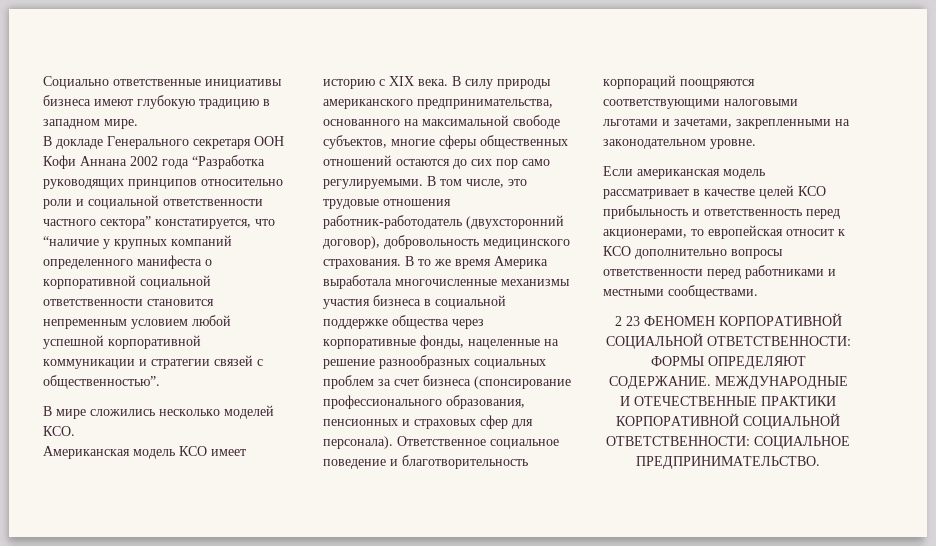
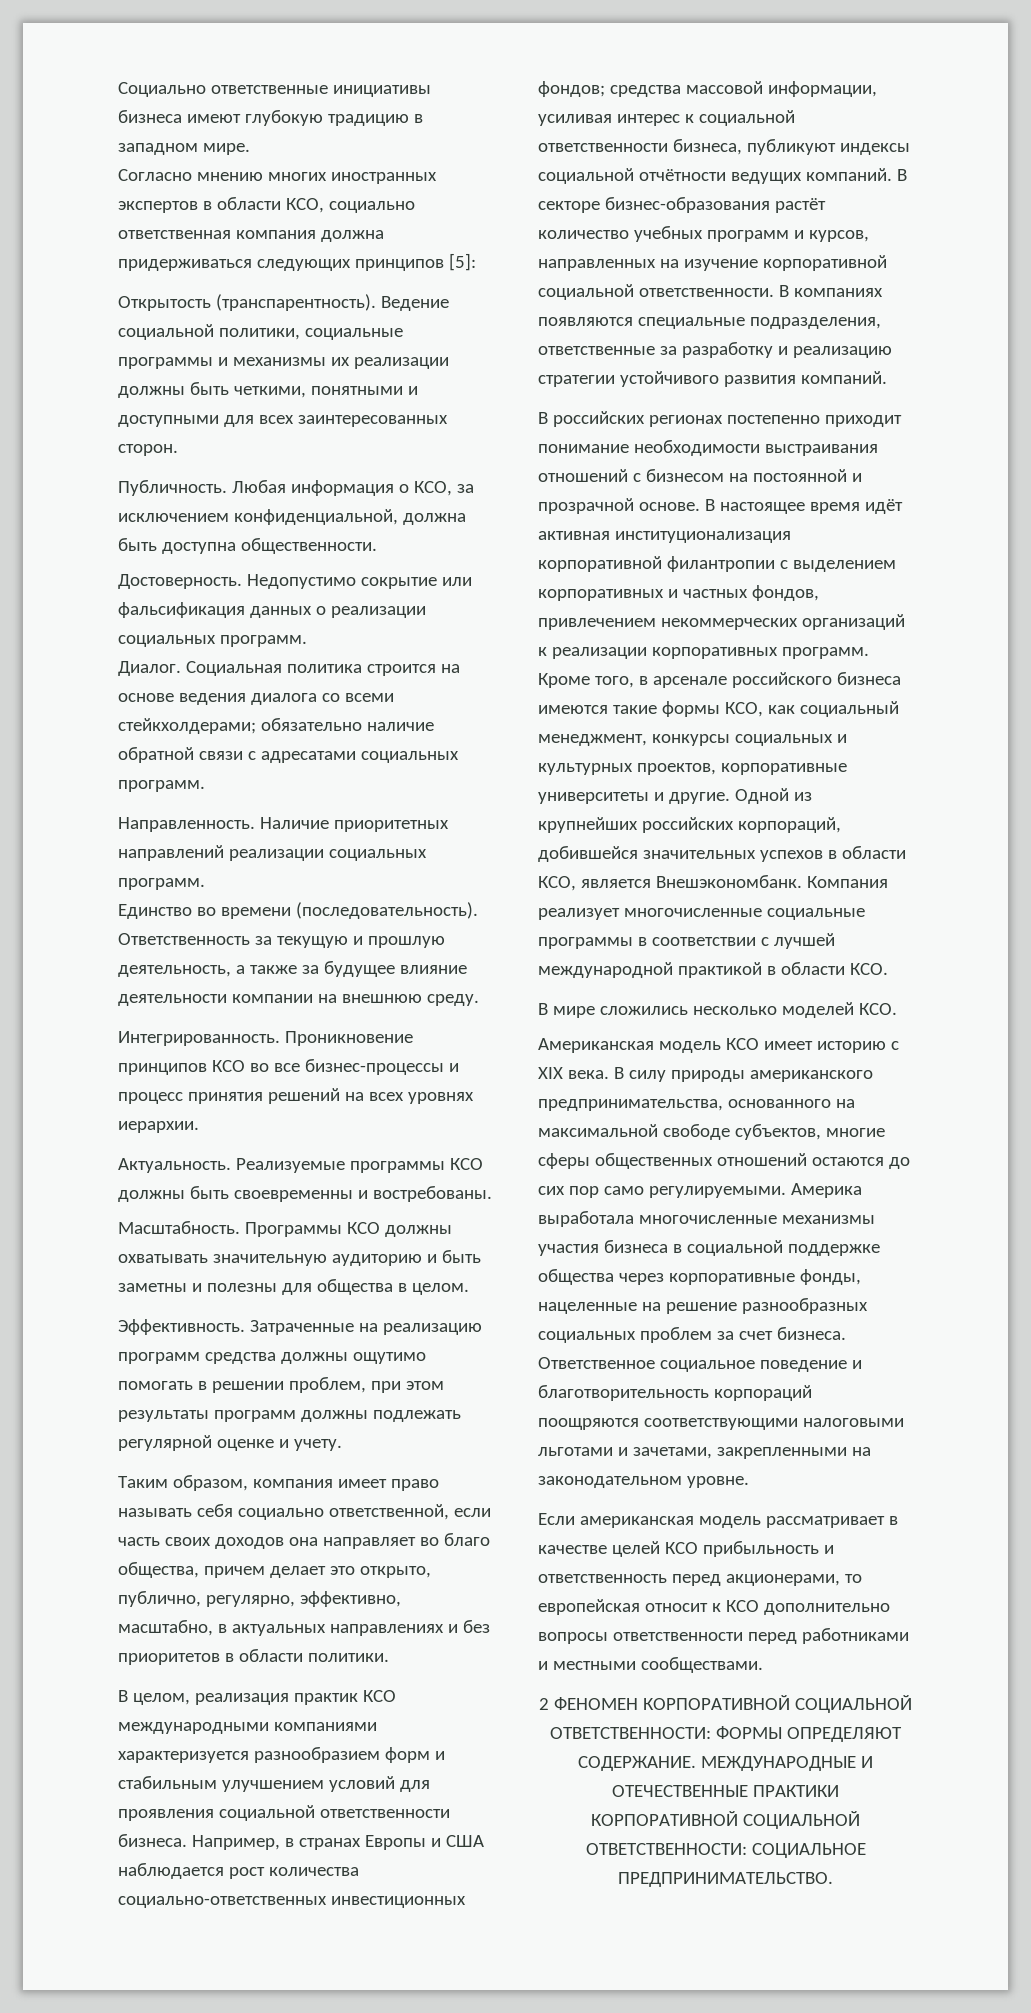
- В докладе Генерального секретаря ООН Кофи Аннана 2002 года “Разработка руководящих принципов относительно роли и социальной ответственности частного сектора” констатируется, что “наличие у крупных компаний определенного манифеста о корпоративной социальной ответственности становится непременным условием любой успешной корпоративной коммуникации и стратегии связей с общественностью”.
+ Согласно мнению многих иностранных экспертов в области КСО, социально ответственная компания должна придерживаться следующих принципов [5]:
+ Открытость (транспарентность). Ведение социальной политики, социальные программы и механизмы их реализации должны быть четкими, понятными и доступными для всех заинтересованных сторон.
+ Публичность. Любая информация о КСО, за исключением конфиденциальной, должна быть доступна общественности.
+ Достоверность. Недопустимо сокрытие или фальсификация данных о реализации социальных программ.
+ Диалог. Социальная политика строится на основе ведения диалога со всеми стейкхолдерами; обязательно наличие обратной связи с адресатами социальных программ.
+ Направленность. Наличие приоритетных направлений реализации социальных программ.
+ Единство во времени (последовательность). Ответственность за текущую и прошлую деятельность, а также за будущее влияние деятельности компании на внешнюю среду.
+ Интегрированность. Проникновение принципов КСО во все бизнес-процессы и процесс принятия решений на всех уровнях иерархии.
+ Актуальность. Реализуемые программы КСО должны быть своевременны и востребованы.
+ Масштабность. Программы КСО должны охватывать значительную аудиторию и быть заметны и полезны для общества в целом.
+ Эффективность. Затраченные на реализацию программ средства должны ощутимо помогать в решении проблем, при этом результаты программ должны подлежать регулярной оценке и учету.
+ Таким образом, компания имеет право называть себя социально ответственной, если часть своих доходов она направляет во благо общества, причем делает это открыто, публично, регулярно, эффективно, масштабно, в актуальных направлениях и без приоритетов в области политики.
+ В целом, реализация практик КСО международными компаниями характеризуется разнообразием форм и стабильным улучшением условий для проявления социальной ответственности бизнеса. Например, в странах Европы и США наблюдается рост количества социально-ответственных инвестиционных фондов; средства массовой информации, усиливая интерес к социальной ответственности бизнеса, публикуют индексы социальной отчётности ведущих компаний. В секторе бизнес-образования растёт количество учебных программ и курсов, направленных на изучение корпоративной социальной ответственности. В компаниях появляются специальные подразделения, ответственные за разработку и реализацию стратегии устойчивого развития компаний.
+ В российских регионах постепенно приходит понимание необходимости выстраивания отношений с бизнесом на постоянной и прозрачной основе. В настоящее время идёт активная институционализация корпоративной филантропии с выделением корпоративных и частных фондов, привлечением некоммерческих организаций к реализации корпоративных программ. Кроме того, в арсенале российского бизнеса имеются такие формы КСО, как социальный менеджмент, конкурсы социальных и культурных проектов, корпоративные университеты и другие. Одной из крупнейших российских корпораций, добившейся значительных успехов в области КСО, является Внешэкономбанк. Компания реализует многочисленные социальные программы в соответствии с лучшей международной практикой в области КСО.
- В том числе, это трудовые отношения работник-работодатель (двухсторонний договор), добровольность медицинского страхования. В то же время Америка выработала многочисленные механизмы участия бизнеса в социальной поддержке общества через корпоративные фонды, нацеленные на решение разнообразных социальных проблем за счет бизнеса (спонсирование профессионального образования, пенсионных и страховых сфер для персонала).
+ Америка выработала многочисленные механизмы участия бизнеса в социальной поддержке общества через корпоративные фонды, нацеленные на решение разнообразных социальных проблем за счет бизнеса.
- 2 23 ФЕНОМЕН КОРПОРАТИВНОЙ СОЦИАЛЬНОЙ ОТВЕТСТВЕННОСТИ: ФОРМЫ ОПРЕДЕЛЯЮТ СОДЕРЖАНИЕ.
+ 2 ФЕНОМЕН КОРПОРАТИВНОЙ СОЦИАЛЬНОЙ ОТВЕТСТВЕННОСТИ: ФОРМЫ ОПРЕДЕЛЯЮТ СОДЕРЖАНИЕ.

